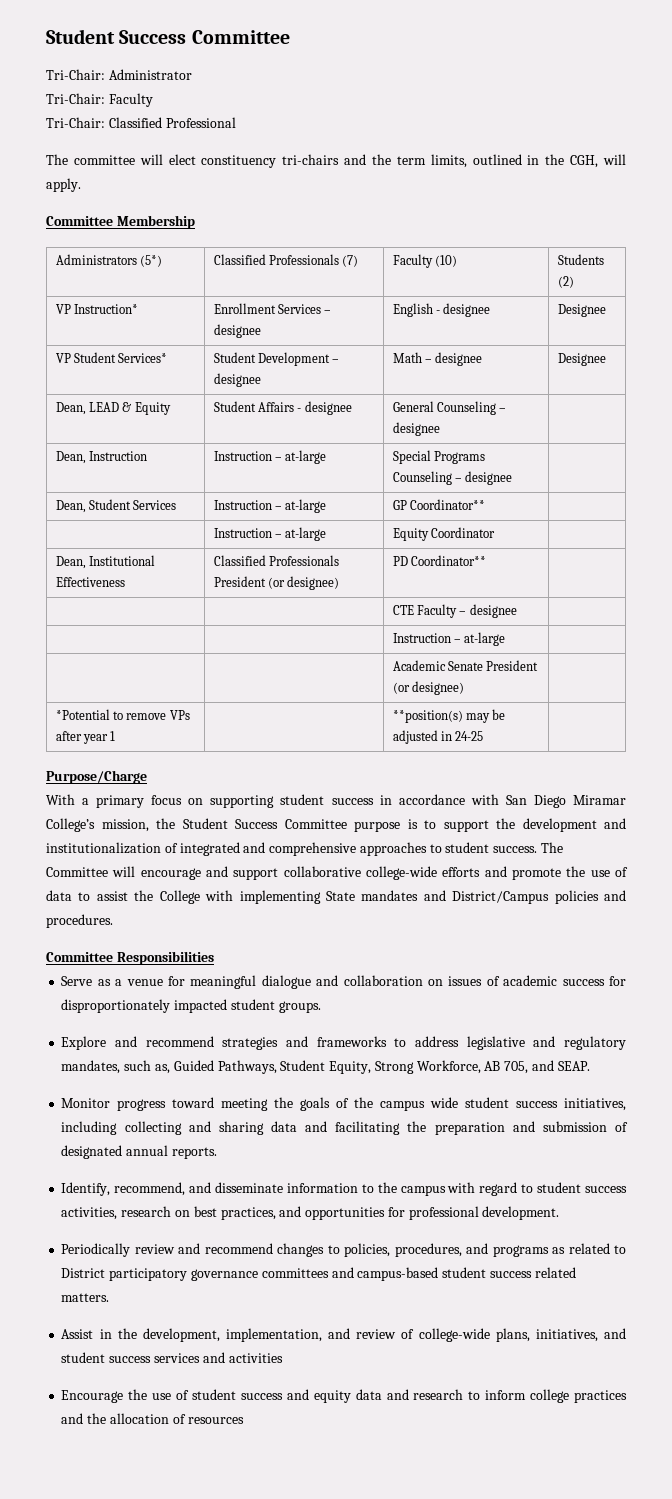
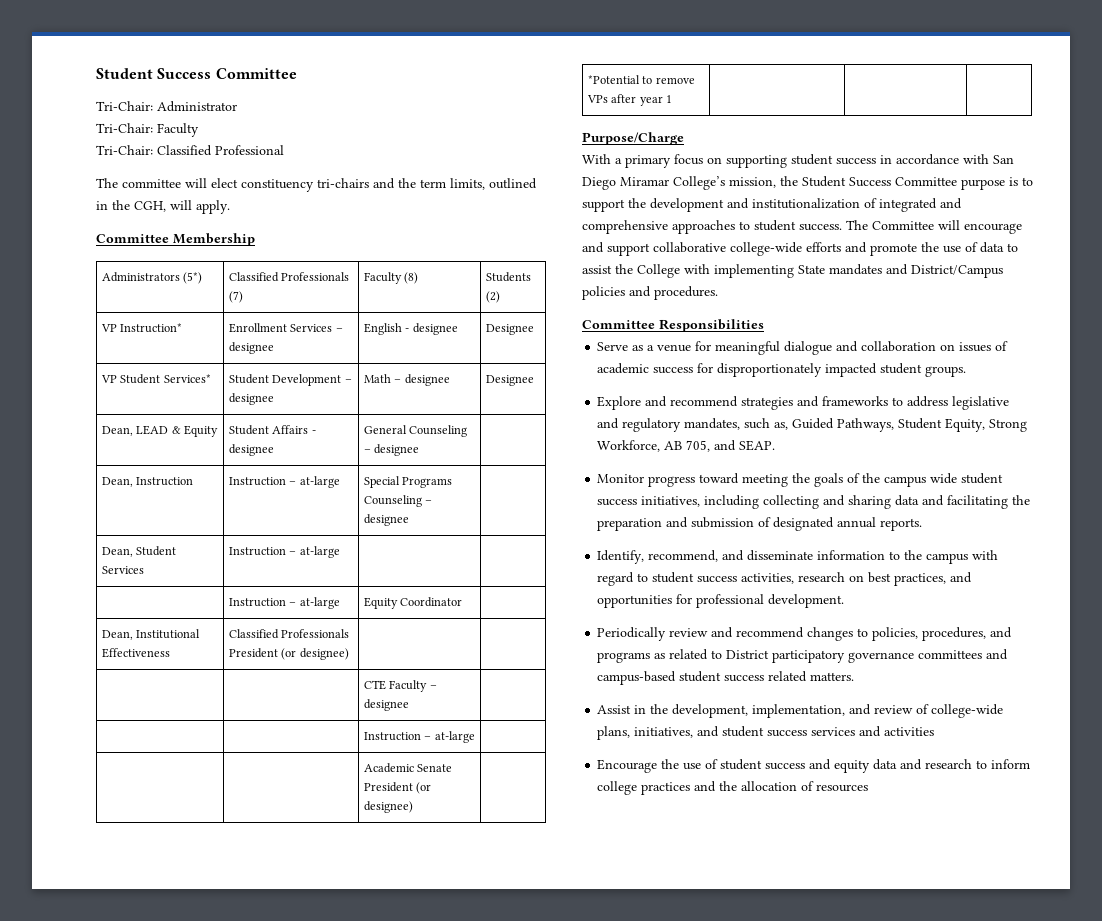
- Administrators (5*) | Classified Professionals (7) | Faculty (10) | Students (2)
+ Administrators (5*) | Classified Professionals (7) | Faculty (8) | Students (2)
- Dean, Student Services | Instruction – at-large | GP Coordinator** |
+ Dean, Student Services | Instruction – at-large | |
- Dean, Institutional Effectiveness | Classified Professionals President (or designee) | PD Coordinator** |
+ Dean, Institutional Effectiveness | Classified Professionals President (or designee) | |
- *Potential to remove VPs after year 1 | | **position(s) may be adjusted in 24-25 |
+ *Potential to remove VPs after year 1 | | |

